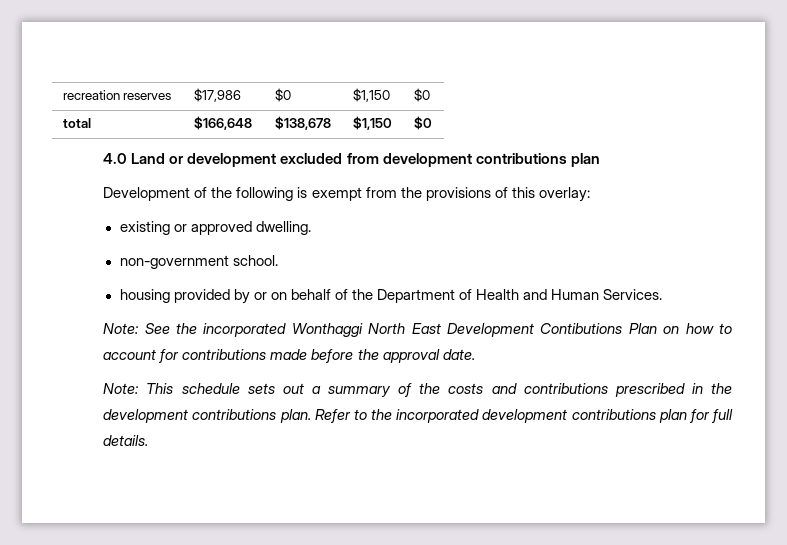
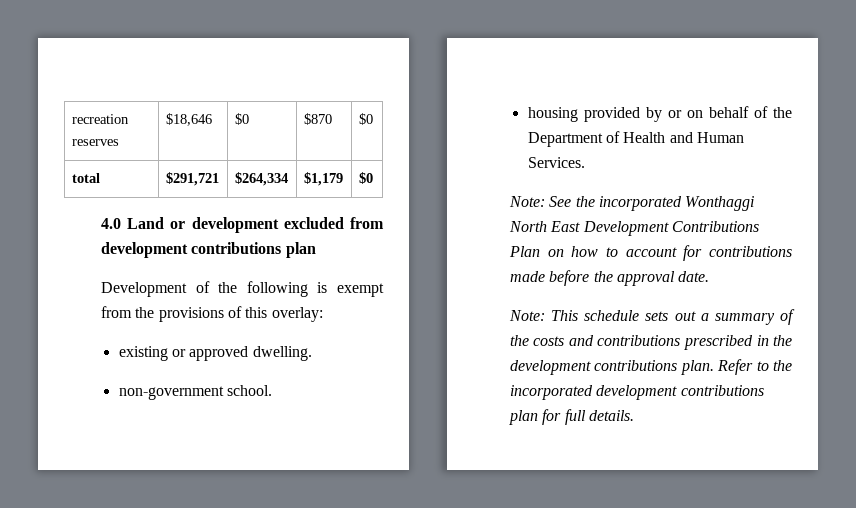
- recreation reserves | $17,986 | $0 | $1,150 | $0
+ recreation reserves | $18,646 | $0 | $870 | $0
- total | $166,648 | $138,678 | $1,150 | $0
+ total | $291,721 | $264,334 | $1,179 | $0
- Note: See the incorporated Wonthaggi North East Development Contibutions Plan on how to account for contributions made before the approval date.
+ Note: See the incorporated Wonthaggi North East Development Contributions Plan on how to account for contributions made before the approval date.

